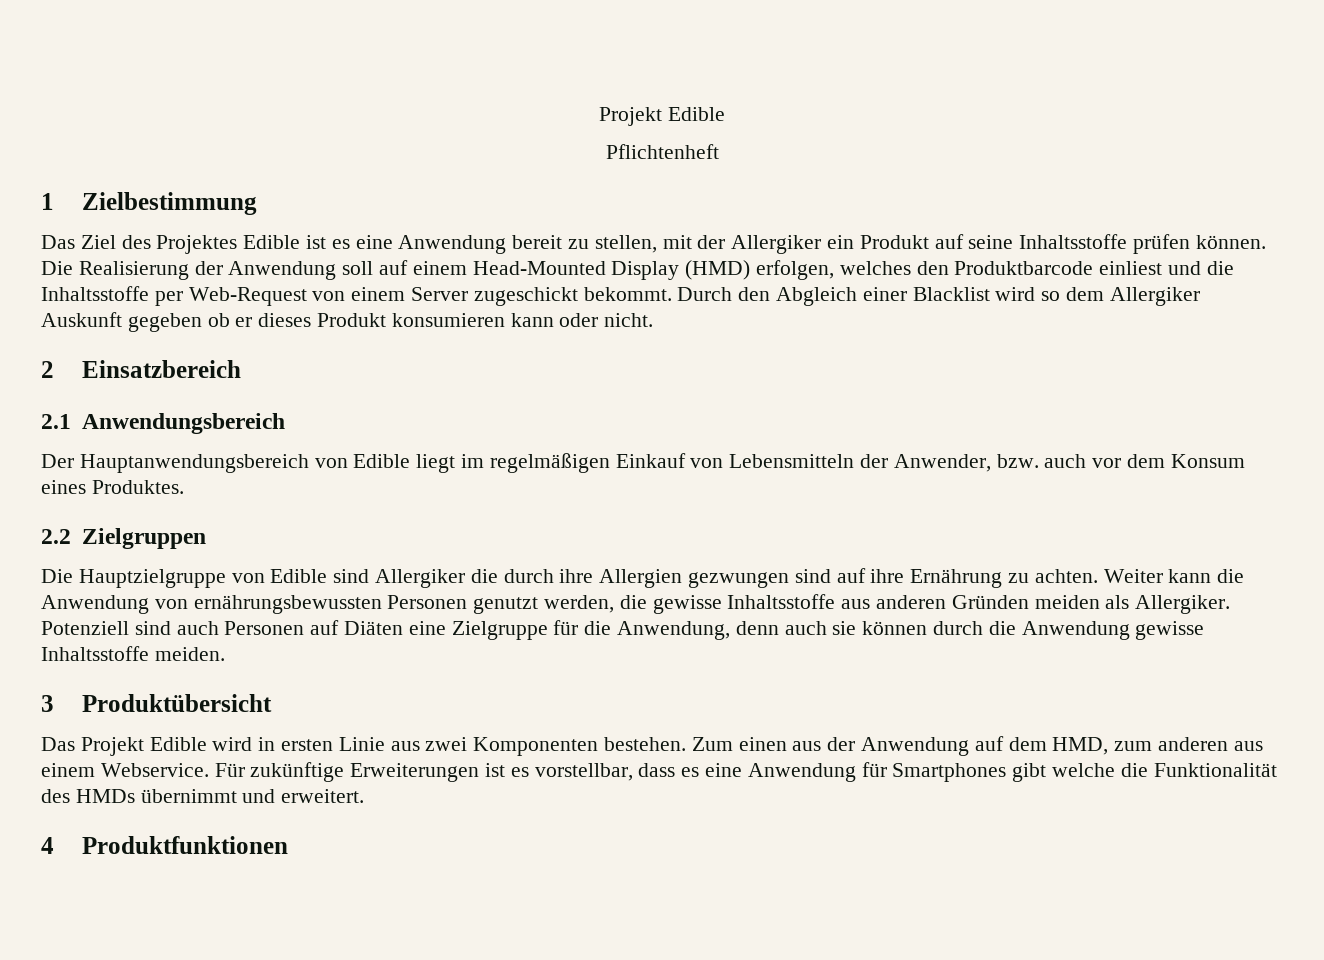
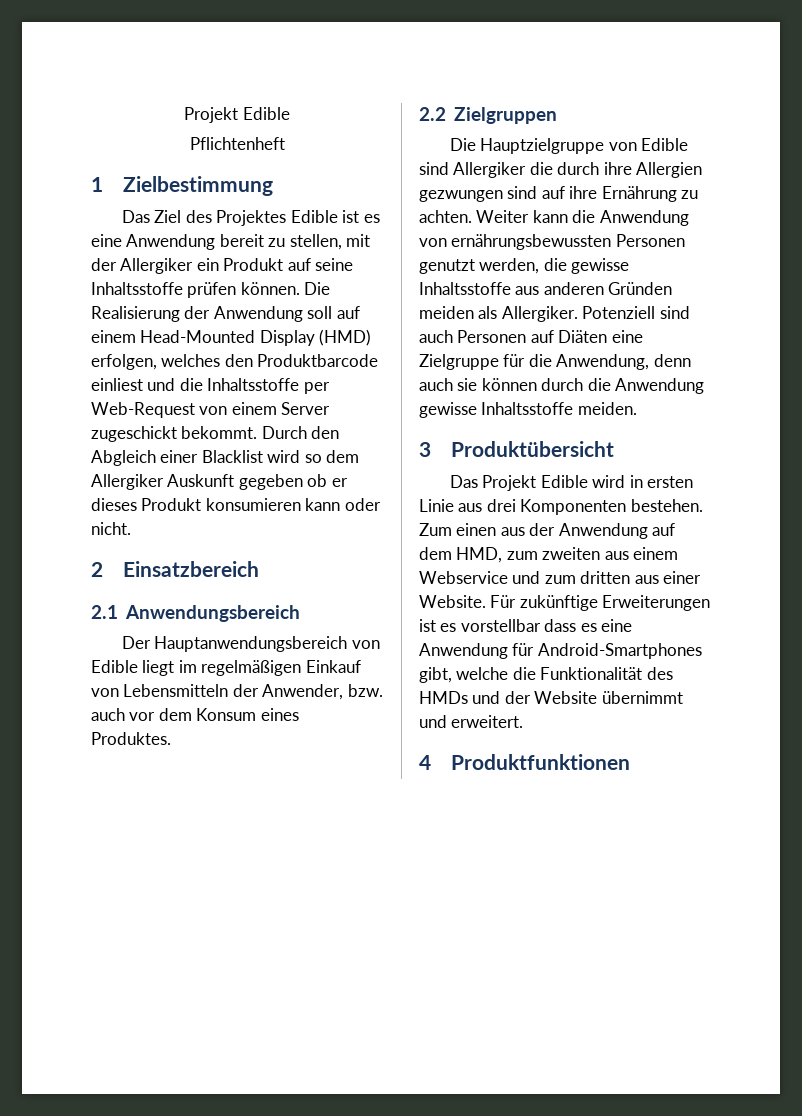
- Das Projekt Edible wird in ersten Linie aus zwei Komponenten bestehen.
+ Das Projekt Edible wird in ersten Linie aus drei Komponenten bestehen.
- Zum einen aus der Anwendung auf dem HMD, zum anderen aus einem Webservice.
+ Zum einen aus der Anwendung auf dem HMD, zum zweiten aus einem Webservice und zum dritten aus einer Website.
- Für zukünftige Erweiterungen ist es vorstellbar, dass es eine Anwendung für Smartphones gibt welche die Funktionalität des HMDs übernimmt und erweitert.
+ Für zukünftige Erweiterungen ist es vorstellbar dass es eine Anwendung für Android-Smartphones gibt, welche die Funktionalität des HMDs und der Website übernimmt und erweitert.

